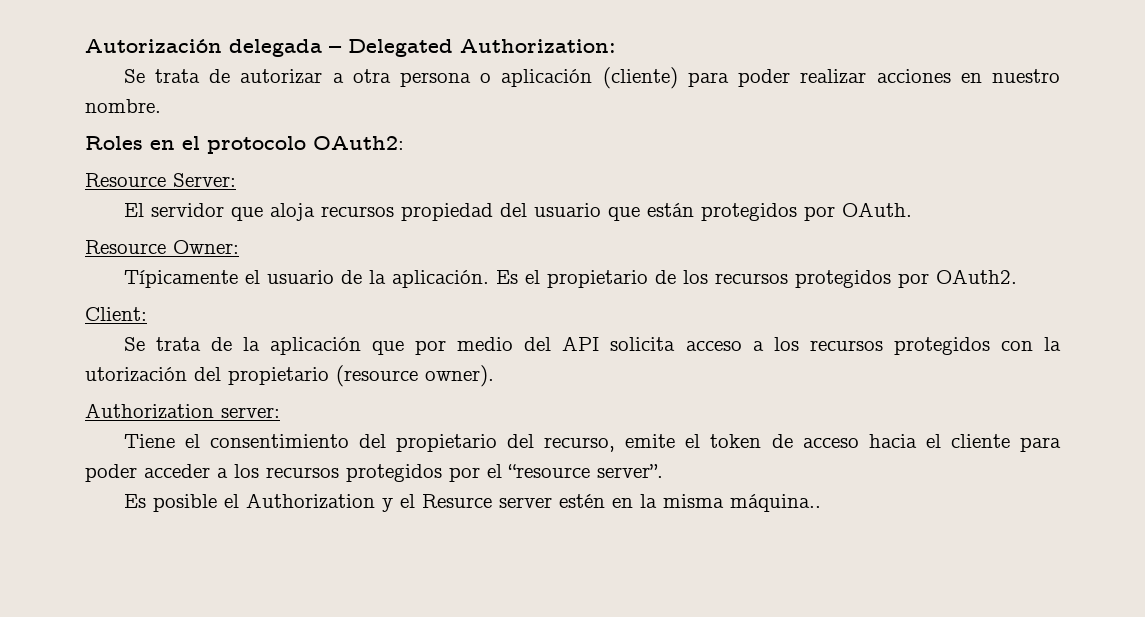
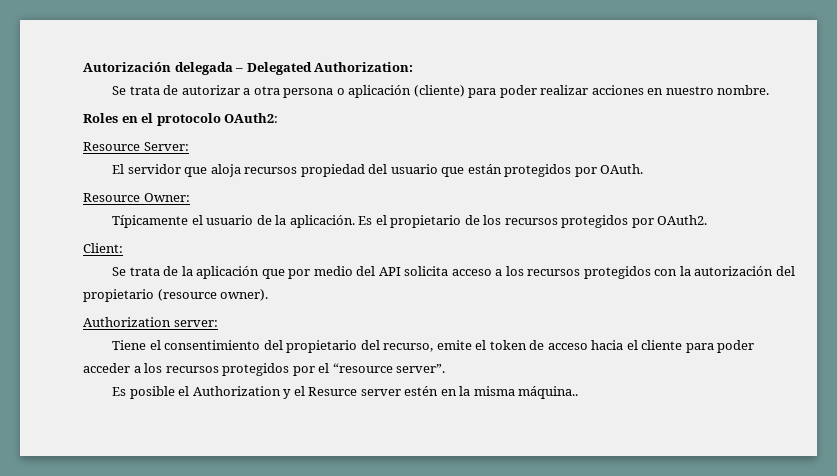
- Se trata de la aplicación que por medio del API solicita acceso a los recursos protegidos con la utorización del propietario (resource owner).
+ Se trata de la aplicación que por medio del API solicita acceso a los recursos protegidos con la autorización del propietario (resource owner).

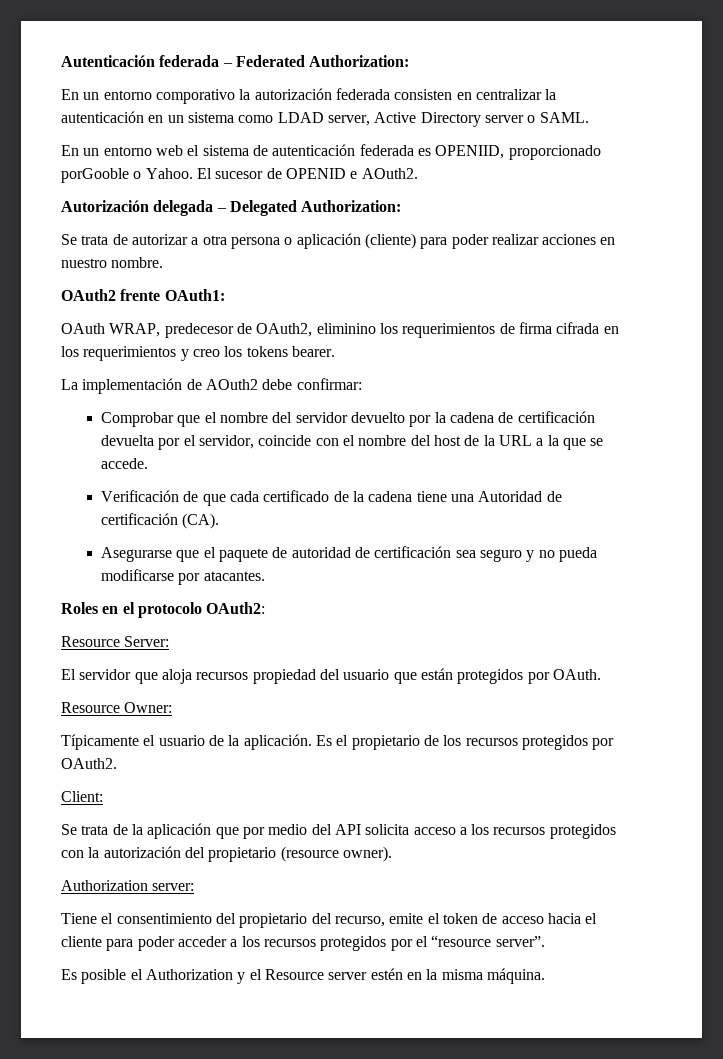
+ Autenticación federada – Federated Authorization:
+ En un entorno comporativo la autorización federada consisten en centralizar la autenticación en un sistema como LDAD server, Active Directory server o SAML.
+ En un entorno web el sistema de autenticación federada es OPENIID, proporcionado porGooble o Yahoo. El sucesor de OPENID e AOuth2.
+ OAuth2 frente OAuth1:
+ OAuth WRAP, predecesor de OAuth2, eliminino los requerimientos de firma cifrada en los requerimientos y creo los tokens bearer.
+ La implementación de AOuth2 debe confirmar:
+ Comprobar que el nombre del servidor devuelto por la cadena de certificación devuelta por el servidor, coincide con el nombre del host de la URL a la que se accede.
+ Verificación de que cada certificado de la cadena tiene una Autoridad de certificación (CA).
+ Asegurarse que el paquete de autoridad de certificación sea seguro y no pueda modificarse por atacantes.
- Es posible el Authorization y el Resurce server estén en la misma máquina..
+ Es posible el Authorization y el Resource server estén en la misma máquina.

